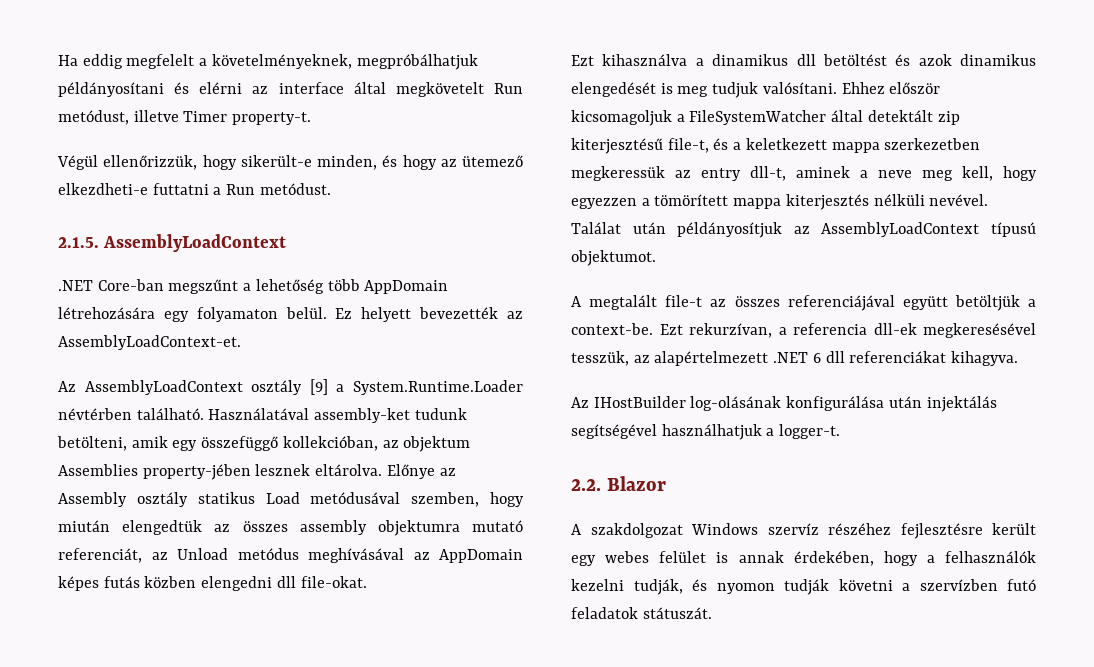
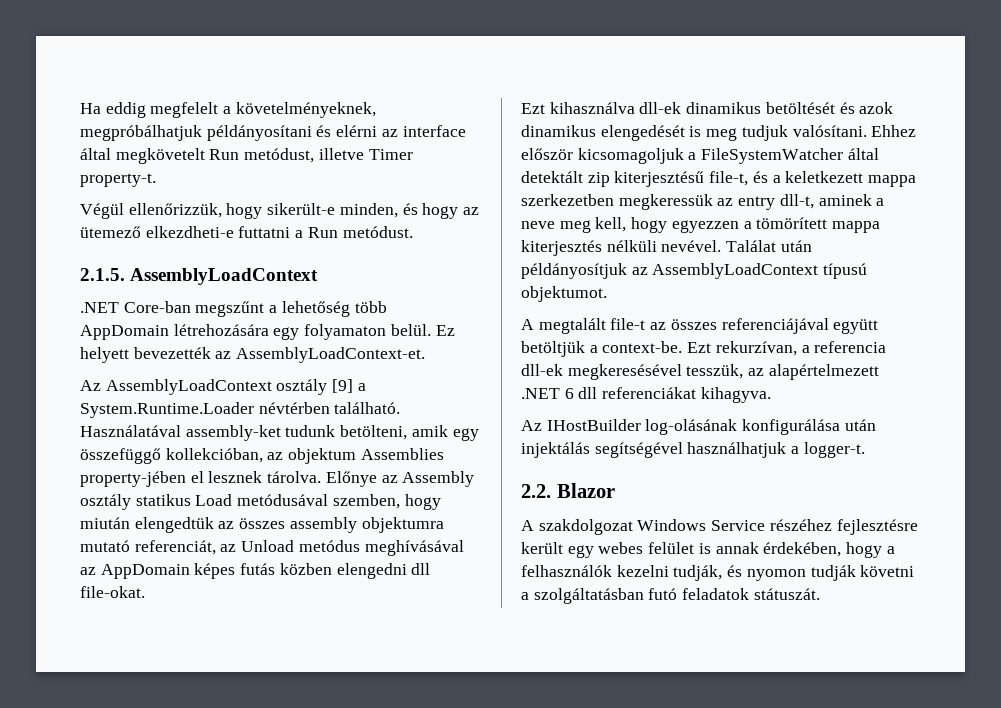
- Használatával assembly-ket tudunk betölteni, amik egy összefüggő kollekcióban, az objektum Assemblies property-jében lesznek eltárolva.
+ Használatával assembly-ket tudunk betölteni, amik egy összefüggő kollekcióban, az objektum Assemblies property-jében el lesznek tárolva.
- Ezt kihasználva a dinamikus dll betöltést és azok dinamikus elengedését is meg tudjuk valósítani.
+ Ezt kihasználva dll-ek dinamikus betöltését és azok dinamikus elengedését is meg tudjuk valósítani.
- A szakdolgozat Windows szervíz részéhez fejlesztésre került egy webes felület is annak érdekében, hogy a felhasználók kezelni tudják, és nyomon tudják követni a szervízben futó feladatok státuszát.
+ A szakdolgozat Windows Service részéhez fejlesztésre került egy webes felület is annak érdekében, hogy a felhasználók kezelni tudják, és nyomon tudják követni a szolgáltatásban futó feladatok státuszát.

